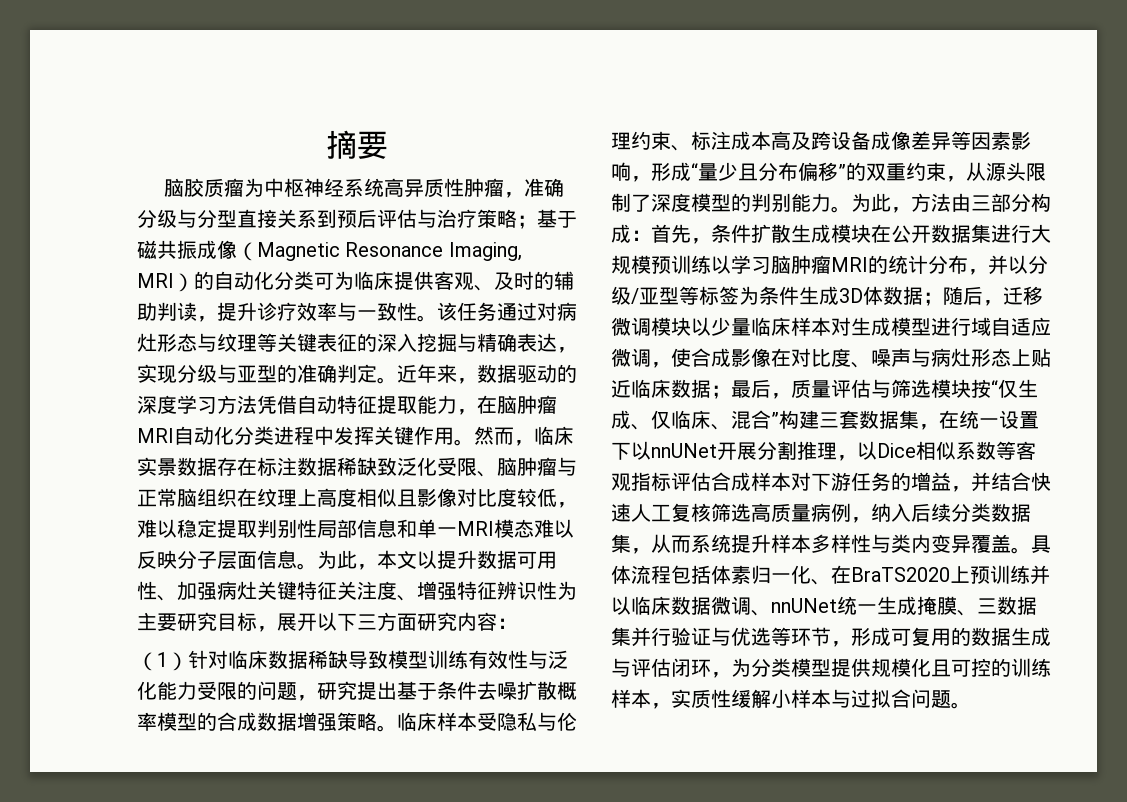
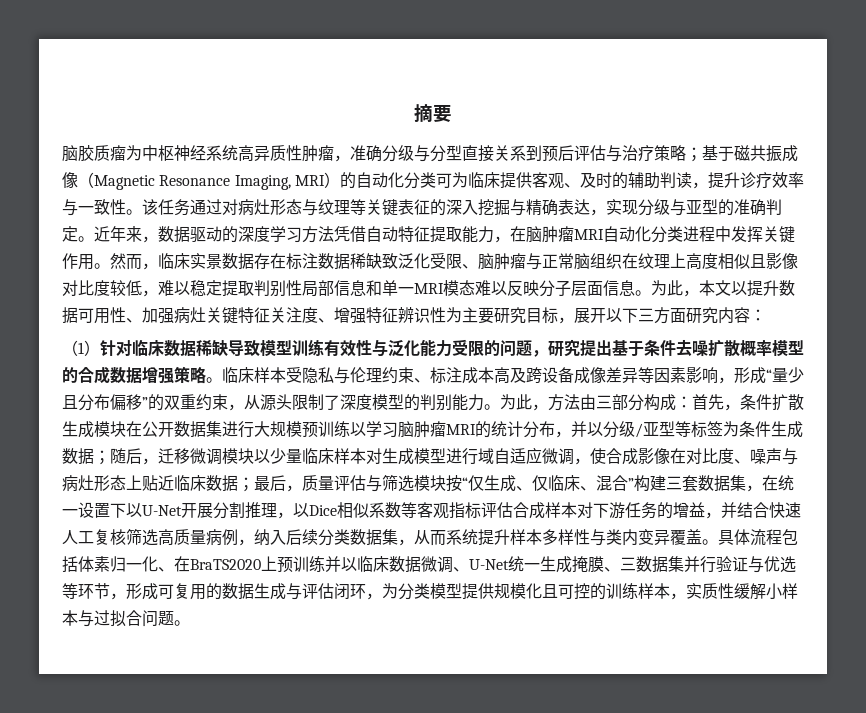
- 首先，条件扩散生成模块在公开数据集进行大规模预训练以学习脑肿瘤MRI的统计分布，并以分级/亚型等标签为条件生成3D体数据；
+ 首先，条件扩散生成模块在公开数据集进行大规模预训练以学习脑肿瘤MRI的统计分布，并以分级/亚型等标签为条件生成数据；
- 最后，质量评估与筛选模块按“仅生成、仅临床、混合”构建三套数据集，在统一设置下以nnUNet开展分割推理，以Dice相似系数等客观指标评估合成样本对下游任务的增益，并结合快速人工复核筛选高质量病例，纳入后续分类数据集，从而系统提升样本多样性与类内变异覆盖。
+ 最后，质量评估与筛选模块按“仅生成、仅临床、混合”构建三套数据集，在统一设置下以U-Net开展分割推理，以Dice相似系数等客观指标评估合成样本对下游任务的增益，并结合快速人工复核筛选高质量病例，纳入后续分类数据集，从而系统提升样本多样性与类内变异覆盖。
- 具体流程包括体素归一化、在BraTS2020上预训练并以临床数据微调、nnUNet统一生成掩膜、三数据集并行验证与优选等环节，形成可复用的数据生成与评估闭环，为分类模型提供规模化且可控的训练样本，实质性缓解小样本与过拟合问题。
+ 具体流程包括体素归一化、在BraTS2020上预训练并以临床数据微调、U-Net统一生成掩膜、三数据集并行验证与优选等环节，形成可复用的数据生成与评估闭环，为分类模型提供规模化且可控的训练样本，实质性缓解小样本与过拟合问题。

